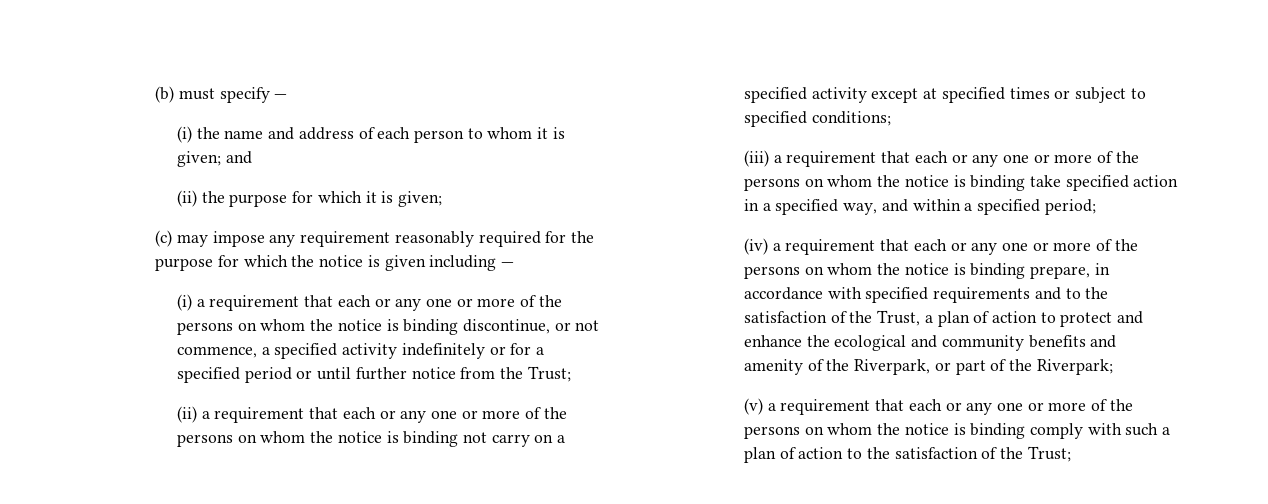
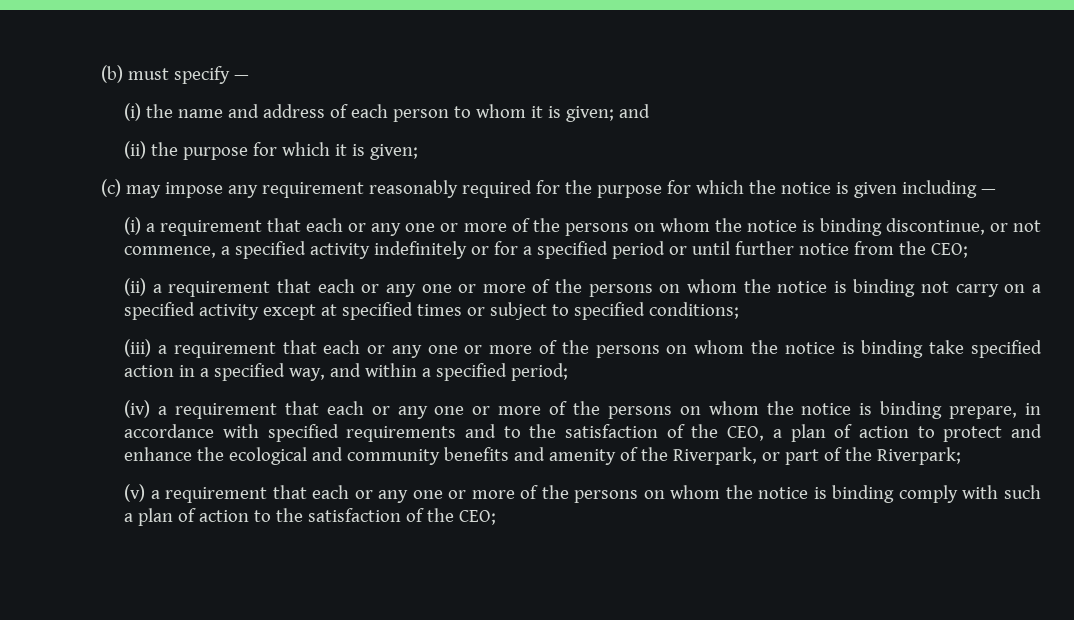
- (i) a requirement that each or any one or more of the persons on whom the notice is binding discontinue, or not commence, a specified activity indefinitely or for a specified period or until further notice from the Trust;
+ (i) a requirement that each or any one or more of the persons on whom the notice is binding discontinue, or not commence, a specified activity indefinitely or for a specified period or until further notice from the CEO;
- (iv) a requirement that each or any one or more of the persons on whom the notice is binding prepare, in accordance with specified requirements and to the satisfaction of the Trust, a plan of action to protect and enhance the ecological and community benefits and amenity of the Riverpark, or part of the Riverpark;
+ (iv) a requirement that each or any one or more of the persons on whom the notice is binding prepare, in accordance with specified requirements and to the satisfaction of the CEO, a plan of action to protect and enhance the ecological and community benefits and amenity of the Riverpark, or part of the Riverpark;
- (v) a requirement that each or any one or more of the persons on whom the notice is binding comply with such a plan of action to the satisfaction of the Trust;
+ (v) a requirement that each or any one or more of the persons on whom the notice is binding comply with such a plan of action to the satisfaction of the CEO;

